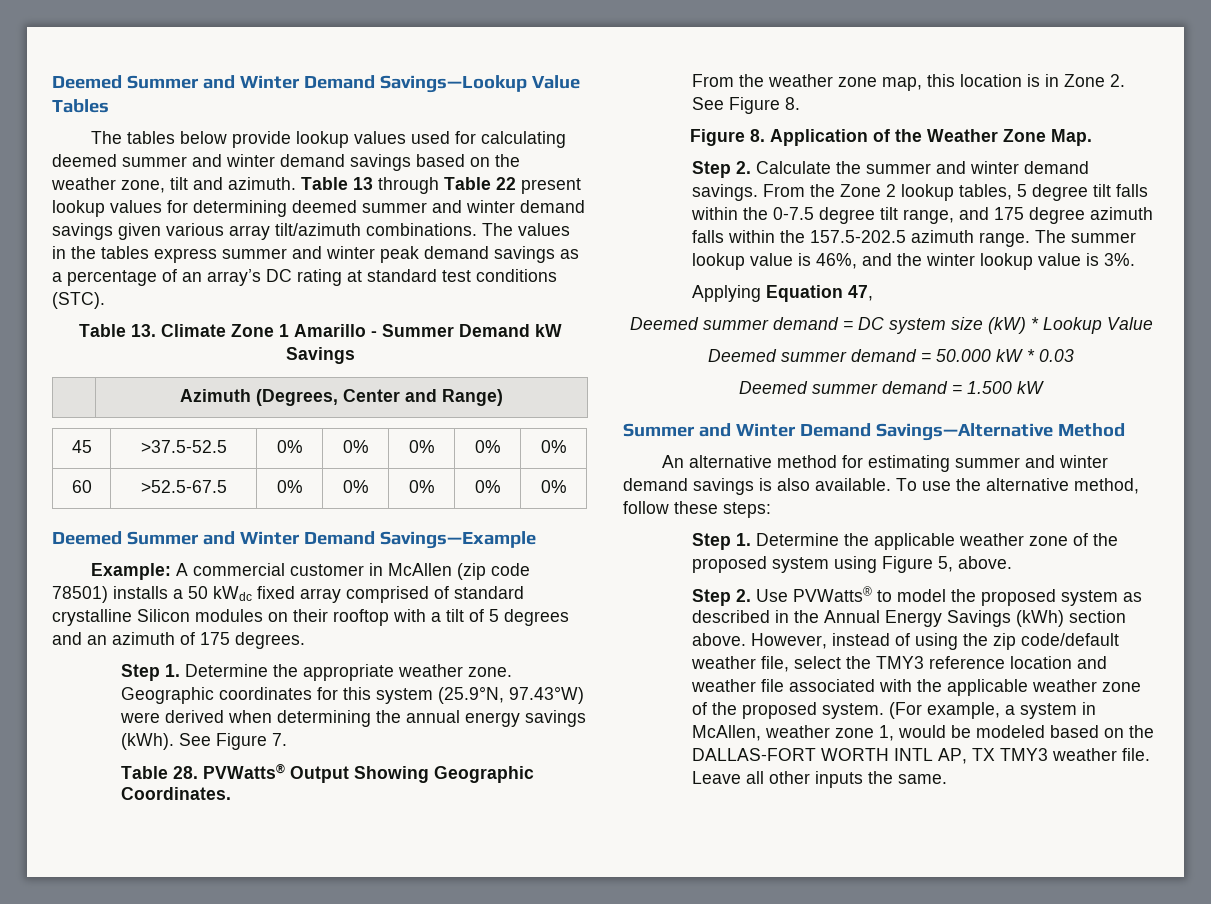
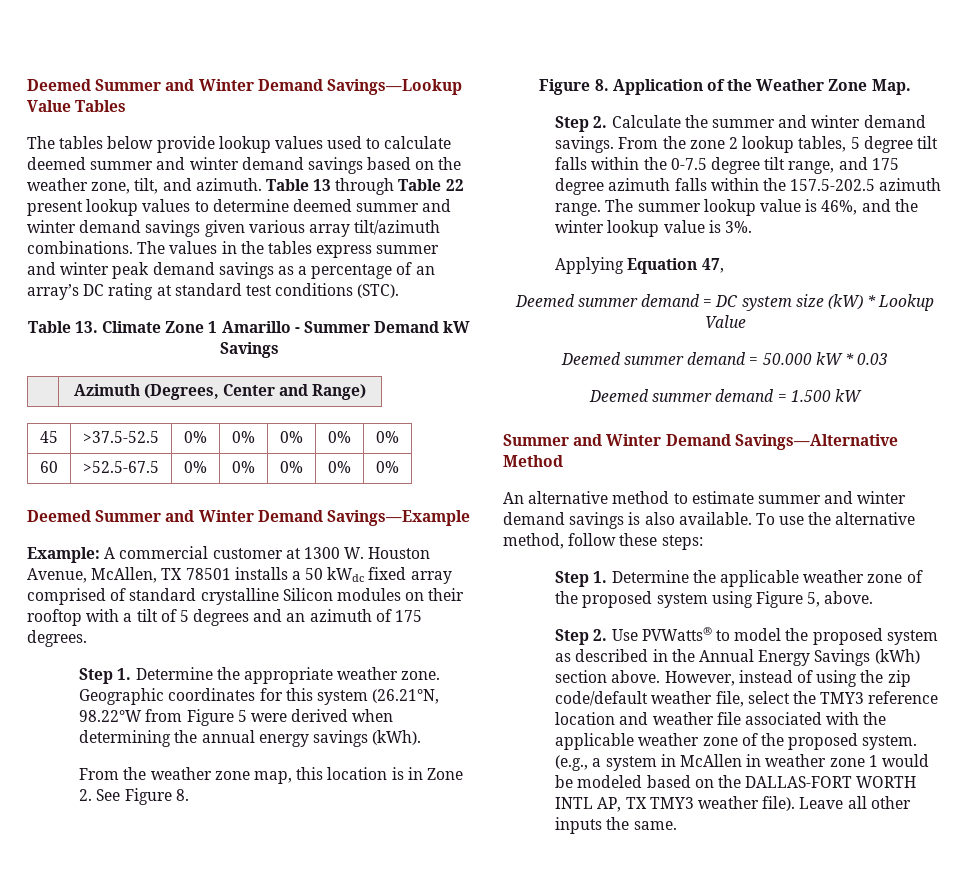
- The tables below provide lookup values used for calculating deemed summer and winter demand savings based on the weather zone, tilt and azimuth.
+ The tables below provide lookup values used to calculate deemed summer and winter demand savings based on the weather zone, tilt, and azimuth.
- Table 13 through Table 22 present lookup values for determining deemed summer and winter demand savings given various array tilt/azimuth combinations.
+ Table 13 through Table 22 present lookup values to determine deemed summer and winter demand savings given various array tilt/azimuth combinations.
- Example: A commercial customer in McAllen (zip code 78501) installs a 50 kWdc fixed array comprised of standard crystalline Silicon modules on their rooftop with a tilt of 5 degrees and an azimuth of 175 degrees.
+ Example: A commercial customer at 1300 W. Houston Avenue, McAllen, TX 78501 installs a 50 kWdc fixed array comprised of standard crystalline Silicon modules on their rooftop with a tilt of 5 degrees and an azimuth of 175 degrees.
- Geographic coordinates for this system (25.9°N, 97.43°W) were derived when determining the annual energy savings (kWh). See Figure 7.
- Table 28. PVWatts® Output Showing Geographic Coordinates.
+ Geographic coordinates for this system (26.21°N, 98.22°W from Figure 5 were derived when determining the annual energy savings (kWh).
- From the Zone 2 lookup tables, 5 degree tilt falls within the 0-7.5 degree tilt range, and 175 degree azimuth falls within the 157.5-202.5 azimuth range.
+ From the zone 2 lookup tables, 5 degree tilt falls within the 0-7.5 degree tilt range, and 175 degree azimuth falls within the 157.5-202.5 azimuth range.
- An alternative method for estimating summer and winter demand savings is also available.
+ An alternative method to estimate summer and winter demand savings is also available.
- (For example, a system in McAllen, weather zone 1, would be modeled based on the DALLAS-FORT WORTH INTL AP, TX TMY3 weather file.
+ (e.g., a system in McAllen in weather zone 1 would be modeled based on the DALLAS-FORT WORTH INTL AP, TX TMY3 weather file).

